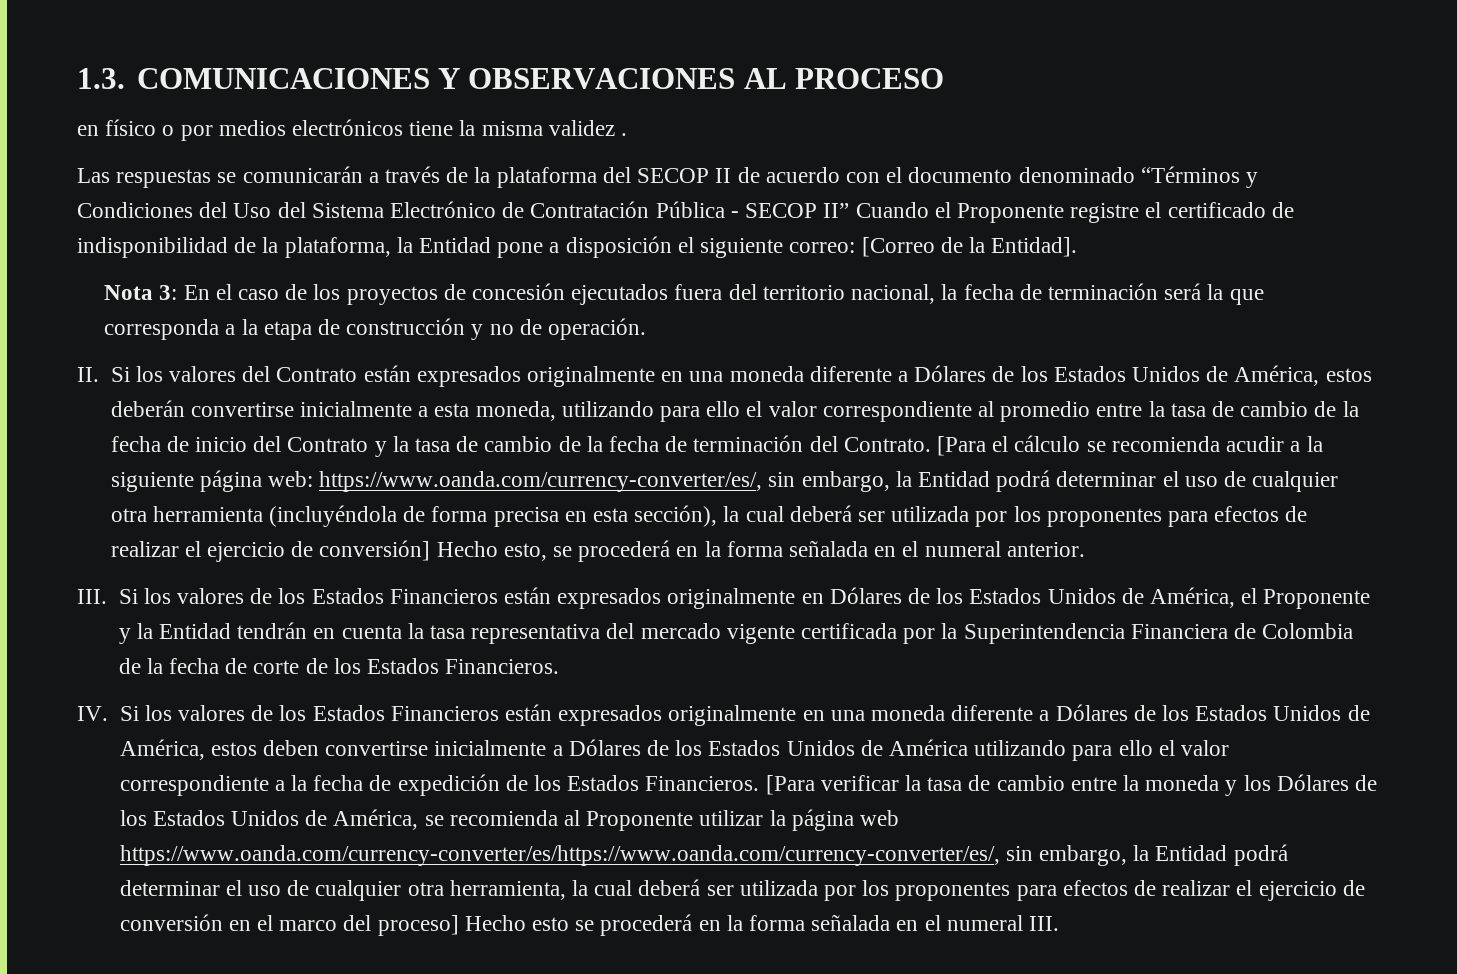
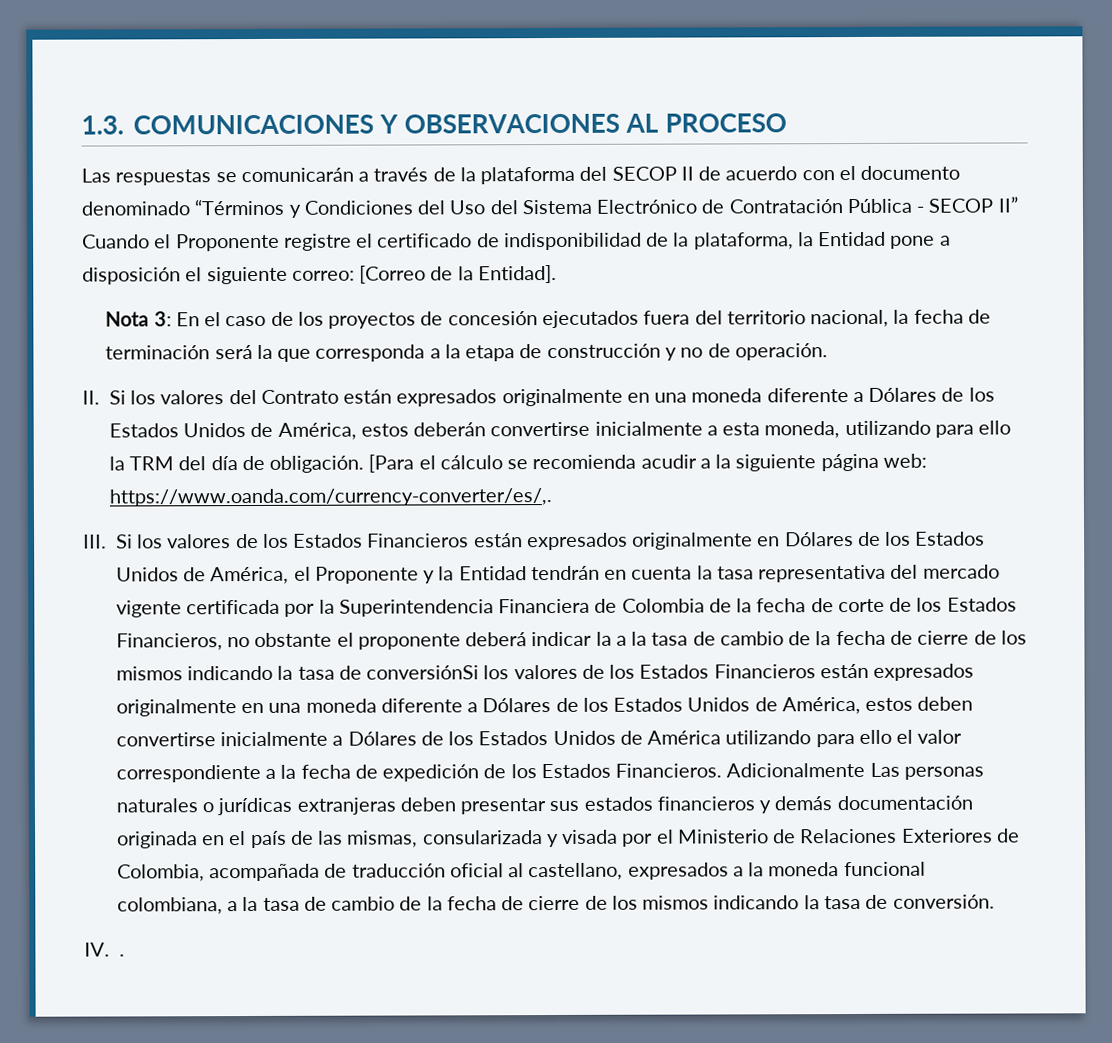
- en físico o por medios electrónicos tiene la misma validez .
- II. Si los valores del Contrato están expresados originalmente en una moneda diferente a Dólares de los Estados Unidos de América, estos deberán convertirse inicialmente a esta moneda, utilizando para ello el valor correspondiente al promedio entre la tasa de cambio de la fecha de inicio del Contrato y la tasa de cambio de la fecha de terminación del Contrato.
+ II. Si los valores del Contrato están expresados originalmente en una moneda diferente a Dólares de los Estados Unidos de América, estos deberán convertirse inicialmente a esta moneda, utilizando para ello la TRM del día de obligación.
- [Para el cálculo se recomienda acudir a la siguiente página web: https://www.oanda.com/currency-converter/es/, sin embargo, la Entidad podrá determinar el uso de cualquier otra herramienta (incluyéndola de forma precisa en esta sección), la cual deberá ser utilizada por los proponentes para efectos de realizar el ejercicio de conversión] Hecho esto, se procederá en la forma señalada en el numeral anterior.
+ [Para el cálculo se recomienda acudir a la siguiente página web: https://www.oanda.com/currency-converter/es/,.
- III. Si los valores de los Estados Financieros están expresados originalmente en Dólares de los Estados Unidos de América, el Proponente y la Entidad tendrán en cuenta la tasa representativa del mercado vigente certificada por la Superintendencia Financiera de Colombia de la fecha de corte de los Estados Financieros.
- IV. Si los valores de los Estados Financieros están expresados originalmente en una moneda diferente a Dólares de los Estados Unidos de América, estos deben convertirse inicialmente a Dólares de los Estados Unidos de América utilizando para ello el valor correspondiente a la fecha de expedición de los Estados Financieros.
+ III. Si los valores de los Estados Financieros están expresados originalmente en Dólares de los Estados Unidos de América, el Proponente y la Entidad tendrán en cuenta la tasa representativa del mercado vigente certificada por la Superintendencia Financiera de Colombia de la fecha de corte de los Estados Financieros, no obstante el proponente deberá indicar la a la tasa de cambio de la fecha de cierre de los mismos indicando la tasa de conversiónSi los valores de los Estados Financieros están expresados originalmente en una moneda diferente a Dólares de los Estados Unidos de América, estos deben convertirse inicialmente a Dólares de los Estados Unidos de América utilizando para ello el valor correspondiente a la fecha de expedición de los Estados Financieros.
- [Para verificar la tasa de cambio entre la moneda y los Dólares de los Estados Unidos de América, se recomienda al Proponente utilizar la página web https://www.oanda.com/currency-converter/es/https://www.oanda.com/currency-converter/es/, sin embargo, la Entidad podrá determinar el uso de cualquier otra herramienta, la cual deberá ser utilizada por los proponentes para efectos de realizar el ejercicio de conversión en el marco del proceso] Hecho esto se procederá en la forma señalada en el numeral III.
+ Adicionalmente Las personas naturales o jurídicas extranjeras deben presentar sus estados financieros y demás documentación originada en el país de las mismas, consularizada y visada por el Ministerio de Relaciones Exteriores de Colombia, acompañada de traducción oficial al castellano, expresados a la moneda funcional colombiana, a la tasa de cambio de la fecha de cierre de los mismos indicando la tasa de conversión.
+ IV. .

